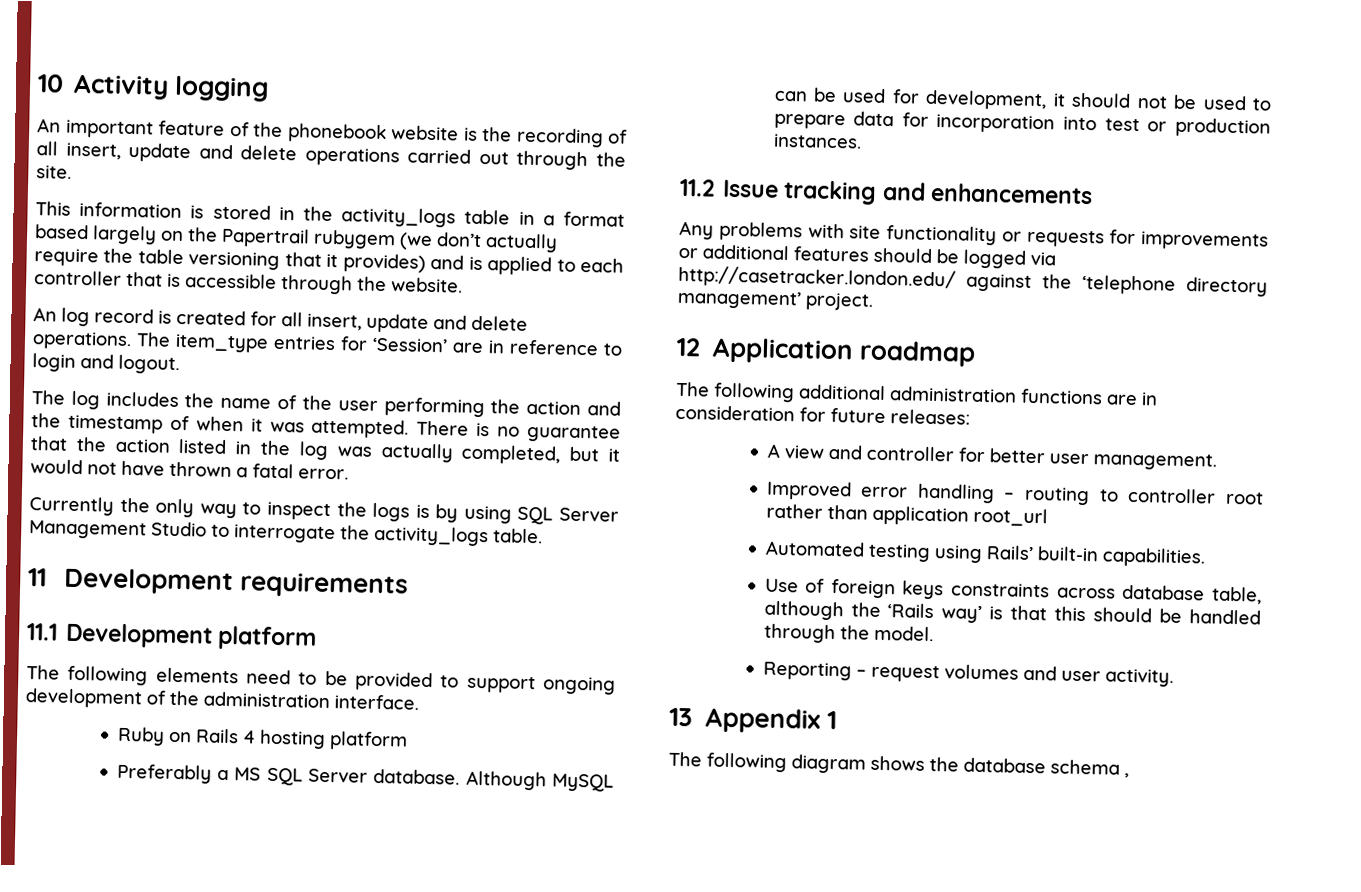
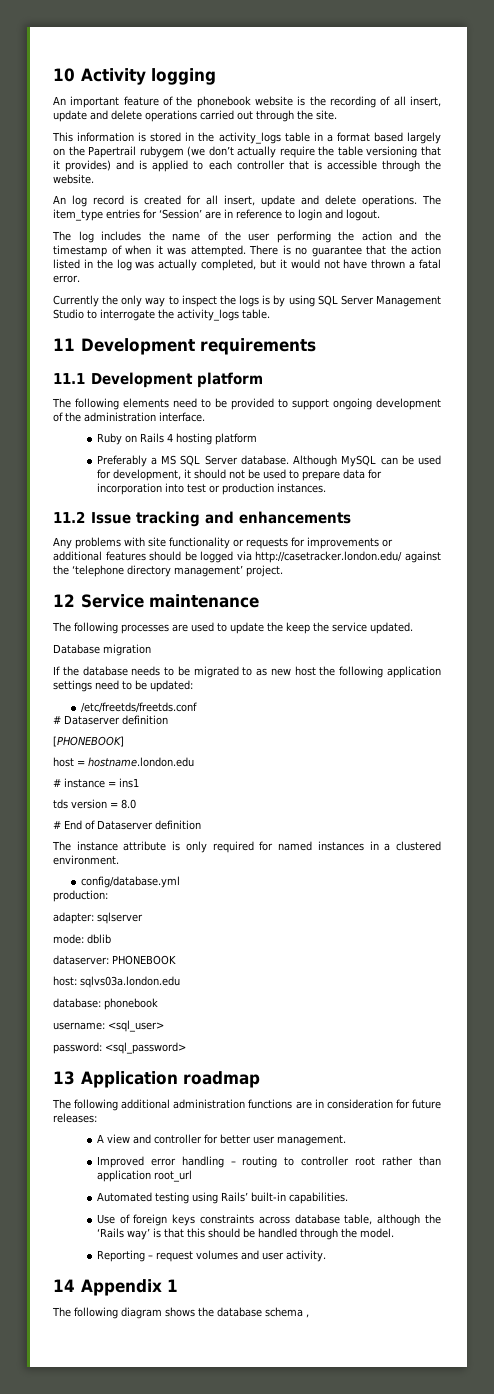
- 12 Application roadmap
+ 12 Service maintenance
+ The following processes are used to update the keep the service updated.
+ Database migration
+ If the database needs to be migrated to as new host the following application settings need to be updated:
+ /etc/freetds/freetds.conf
+ # Dataserver definition
+ [PHONEBOOK]
+ host = hostname.london.edu
+ # instance = ins1
+ tds version = 8.0
+ # End of Dataserver definition
+ The instance attribute is only required for named instances in a clustered environment.
+ config/database.yml
+ production:
+ adapter: sqlserver
+ mode: dblib
+ dataserver: PHONEBOOK
+ host: sqlvs03a.london.edu
+ database: phonebook
+ username: <sql_user>
+ password: <sql_password>
+ 13 Application roadmap
- 13 Appendix 1
+ 14 Appendix 1

